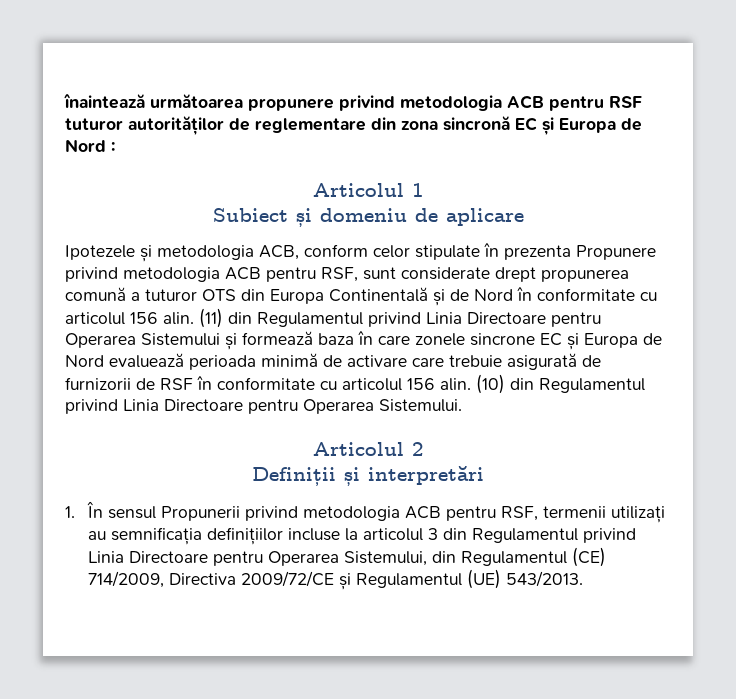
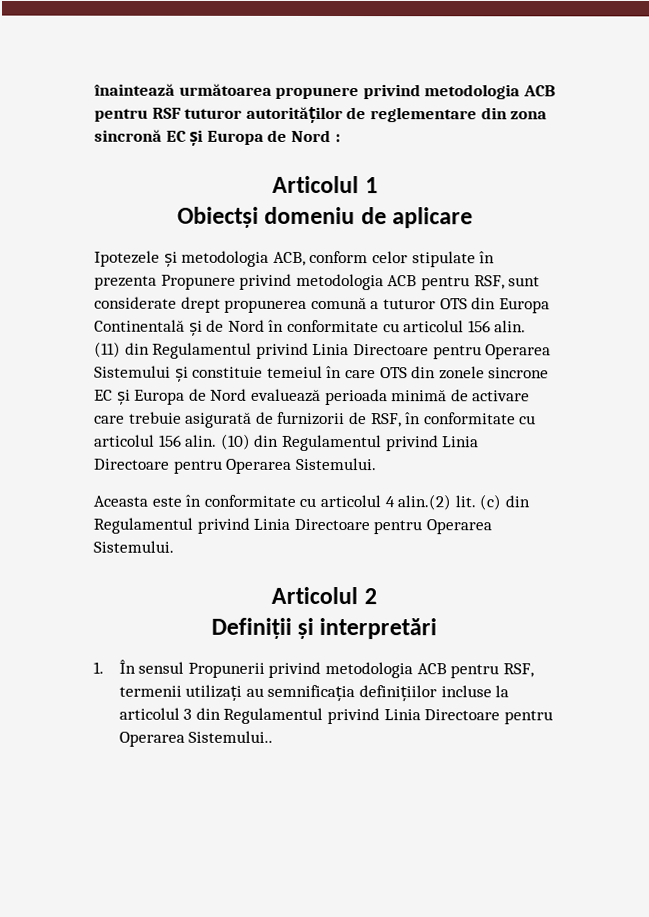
- Subiect și domeniu de aplicare
+ Obiectși domeniu de aplicare
- (11) din Regulamentul privind Linia Directoare pentru Operarea Sistemului și formează baza în care zonele sincrone EC și Europa de Nord evaluează perioada minimă de activare care trebuie asigurată de furnizorii de RSF în conformitate cu articolul 156 alin.
+ (11) din Regulamentul privind Linia Directoare pentru Operarea Sistemului și constituie temeiul în care OTS din zonele sincrone EC și Europa de Nord evaluează perioada minimă de activare care trebuie asigurată de furnizorii de RSF, în conformitate cu articolul 156 alin.
+ Aceasta este în conformitate cu articolul 4 alin.(2) lit. (c) din Regulamentul privind Linia Directoare pentru Operarea Sistemului.
- 1. În sensul Propunerii privind metodologia ACB pentru RSF, termenii utilizați au semnificația definițiilor incluse la articolul 3 din Regulamentul privind Linia Directoare pentru Operarea Sistemului, din Regulamentul (CE) 714/2009, Directiva 2009/72/CE și Regulamentul (UE) 543/2013.
+ 1. În sensul Propunerii privind metodologia ACB pentru RSF, termenii utilizați au semnificația definițiilor incluse la articolul 3 din Regulamentul privind Linia Directoare pentru Operarea Sistemului..

